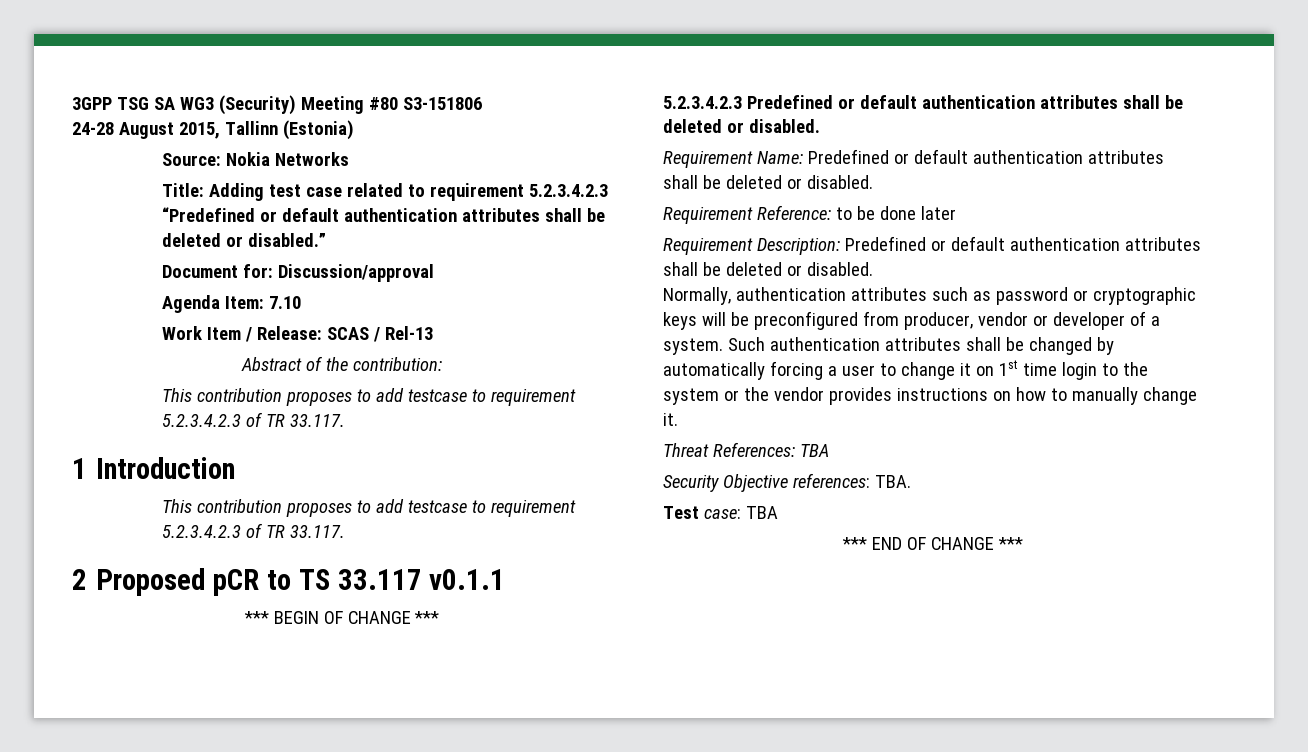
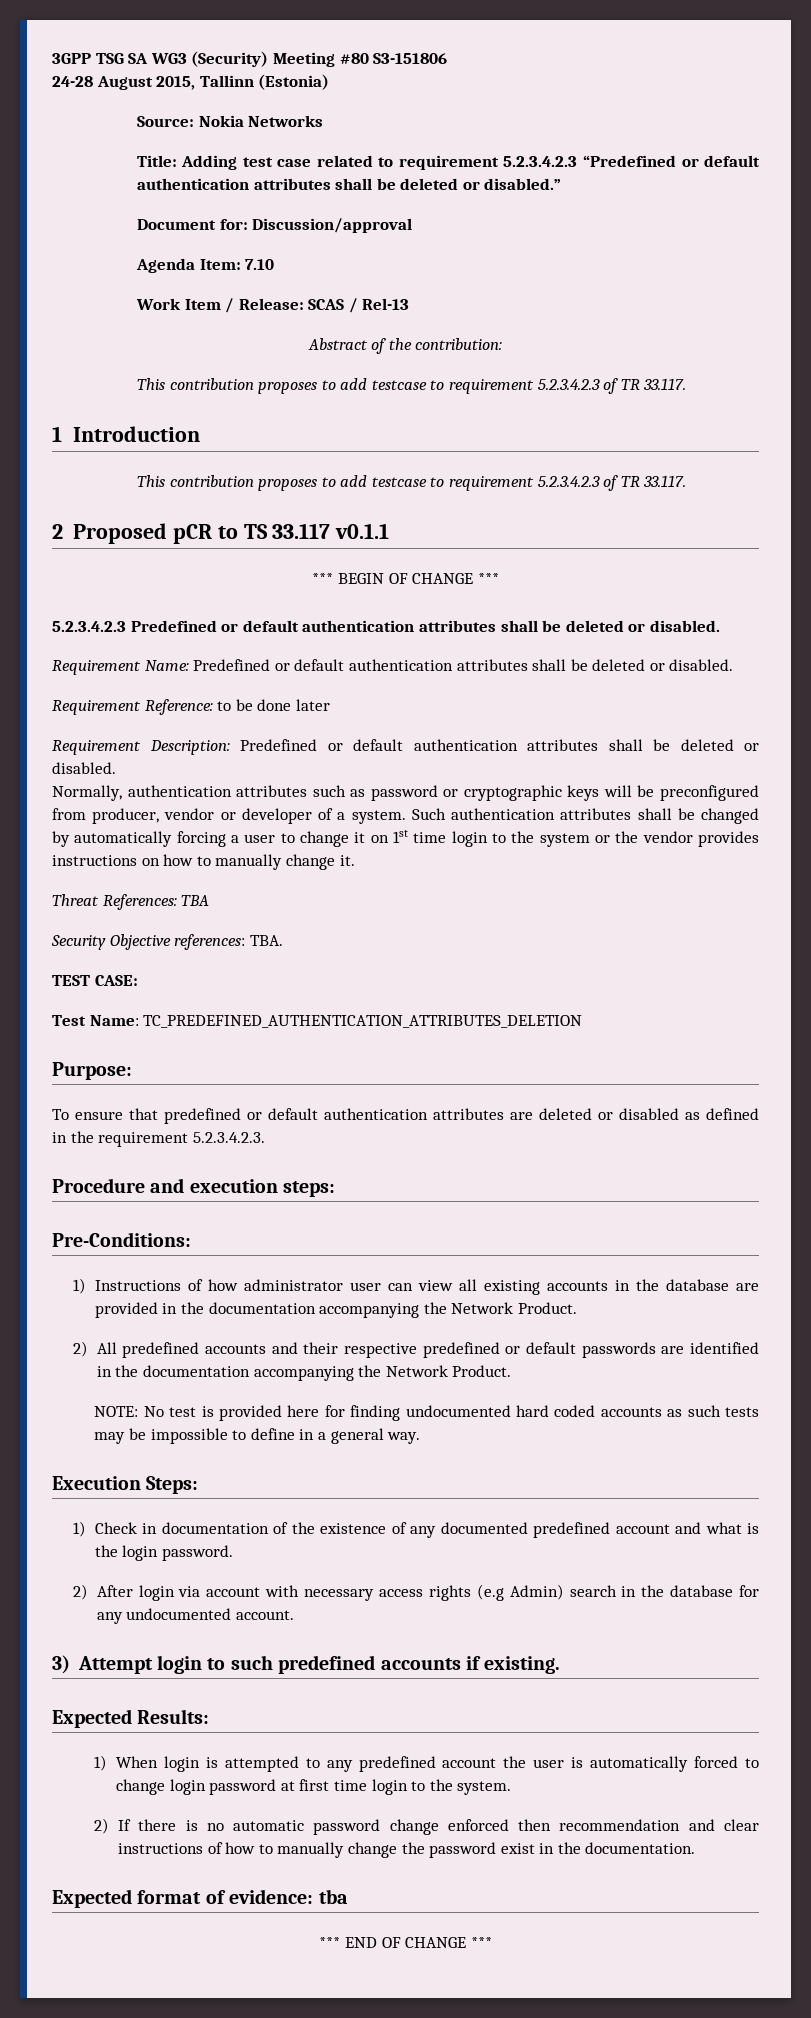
+ TEST CASE:
- Test case: TBA
+ Test Name: TC_PREDEFINED_AUTHENTICATION_ATTRIBUTES_DELETION
+ Purpose:
+ To ensure that predefined or default authentication attributes are deleted or disabled as defined in the requirement 5.2.3.4.2.3.
+ Procedure and execution steps:
+ Pre-Conditions:
+ 1) Instructions of how administrator user can view all existing accounts in the database are provided in the documentation accompanying the Network Product.
+ 2) All predefined accounts and their respective predefined or default passwords are identified in the documentation accompanying the Network Product.
+ NOTE: No test is provided here for finding undocumented hard coded accounts as such tests may be impossible to define in a general way.
+ Execution Steps:
+ 1) Check in documentation of the existence of any documented predefined account and what is the login password.
+ 2) After login via account with necessary access rights (e.g Admin) search in the database for any undocumented account.
+ 3) Attempt login to such predefined accounts if existing.
+ Expected Results:
+ 1) When login is attempted to any predefined account the user is automatically forced to change login password at first time login to the system.
+ 2) If there is no automatic password change enforced then recommendation and clear instructions of how to manually change the password exist in the documentation.
+ Expected format of evidence: tba

